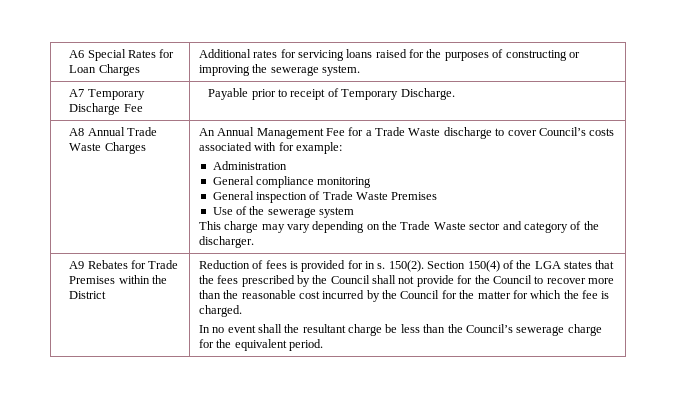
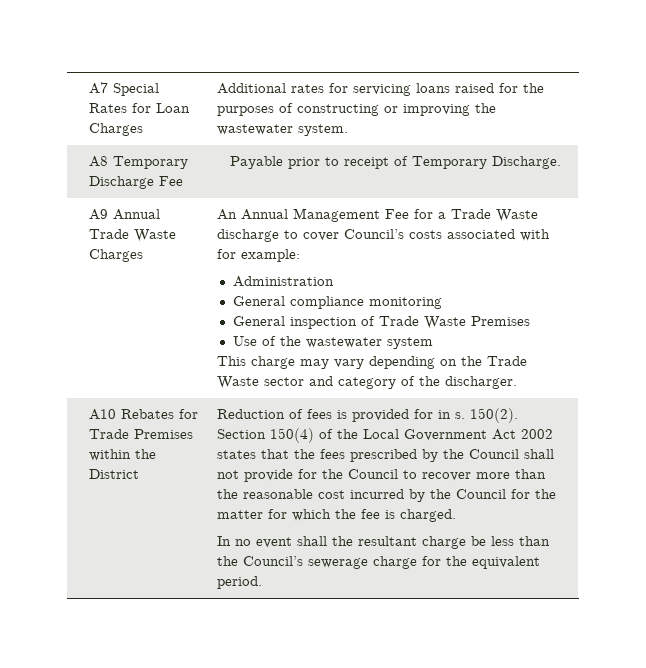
- A6 Special Rates for Loan Charges | Additional rates for servicing loans raised for the purposes of constructing or improving the sewerage system.
+ A7 Special Rates for Loan Charges | Additional rates for servicing loans raised for the purposes of constructing or improving the wastewater system.
- A7 Temporary Discharge Fee | Payable prior to receipt of Temporary Discharge.
+ A8 Temporary Discharge Fee | Payable prior to receipt of Temporary Discharge.
- A8 Annual Trade Waste Charges
+ A9 Annual Trade Waste Charges
- Use of the sewerage system
+ Use of the wastewater system
- A9 Rebates for Trade Premises within the District
+ A10 Rebates for Trade Premises within the District
- Section 150(4) of the LGA states that the fees prescribed by the Council shall not provide for the Council to recover more than the reasonable cost incurred by the Council for the matter for which the fee is charged.
+ Section 150(4) of the Local Government Act 2002 states that the fees prescribed by the Council shall not provide for the Council to recover more than the reasonable cost incurred by the Council for the matter for which the fee is charged.

